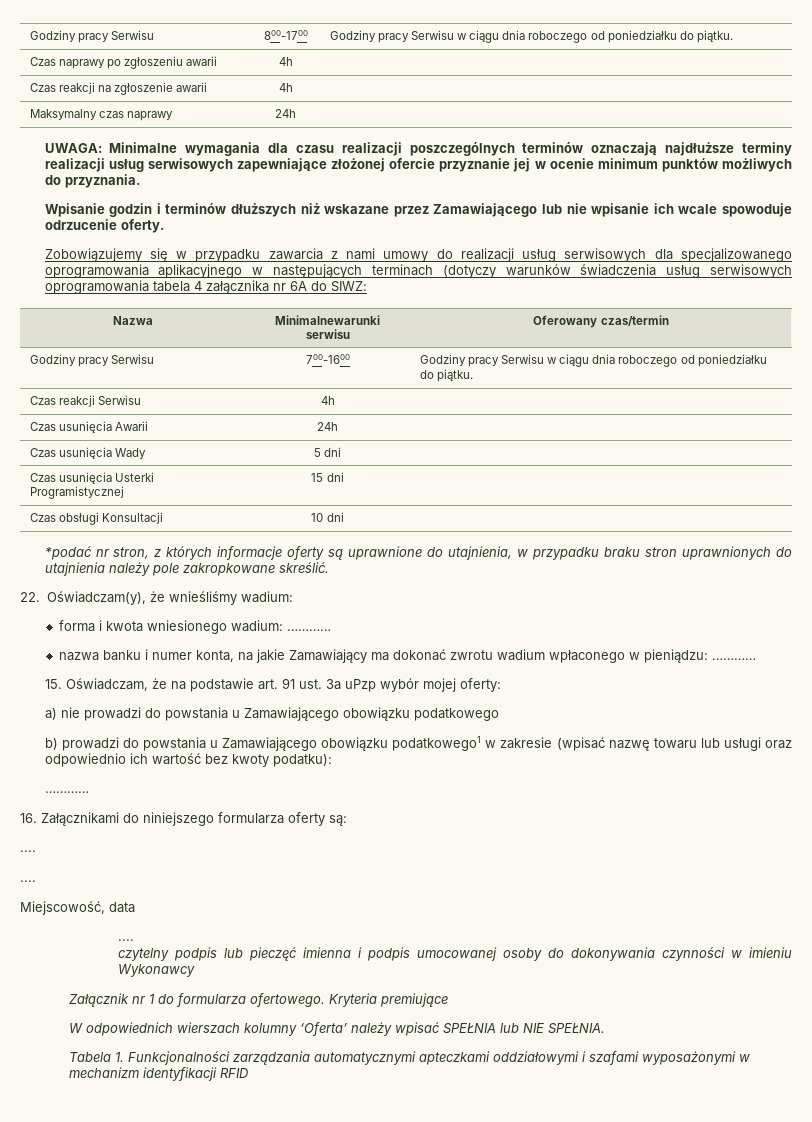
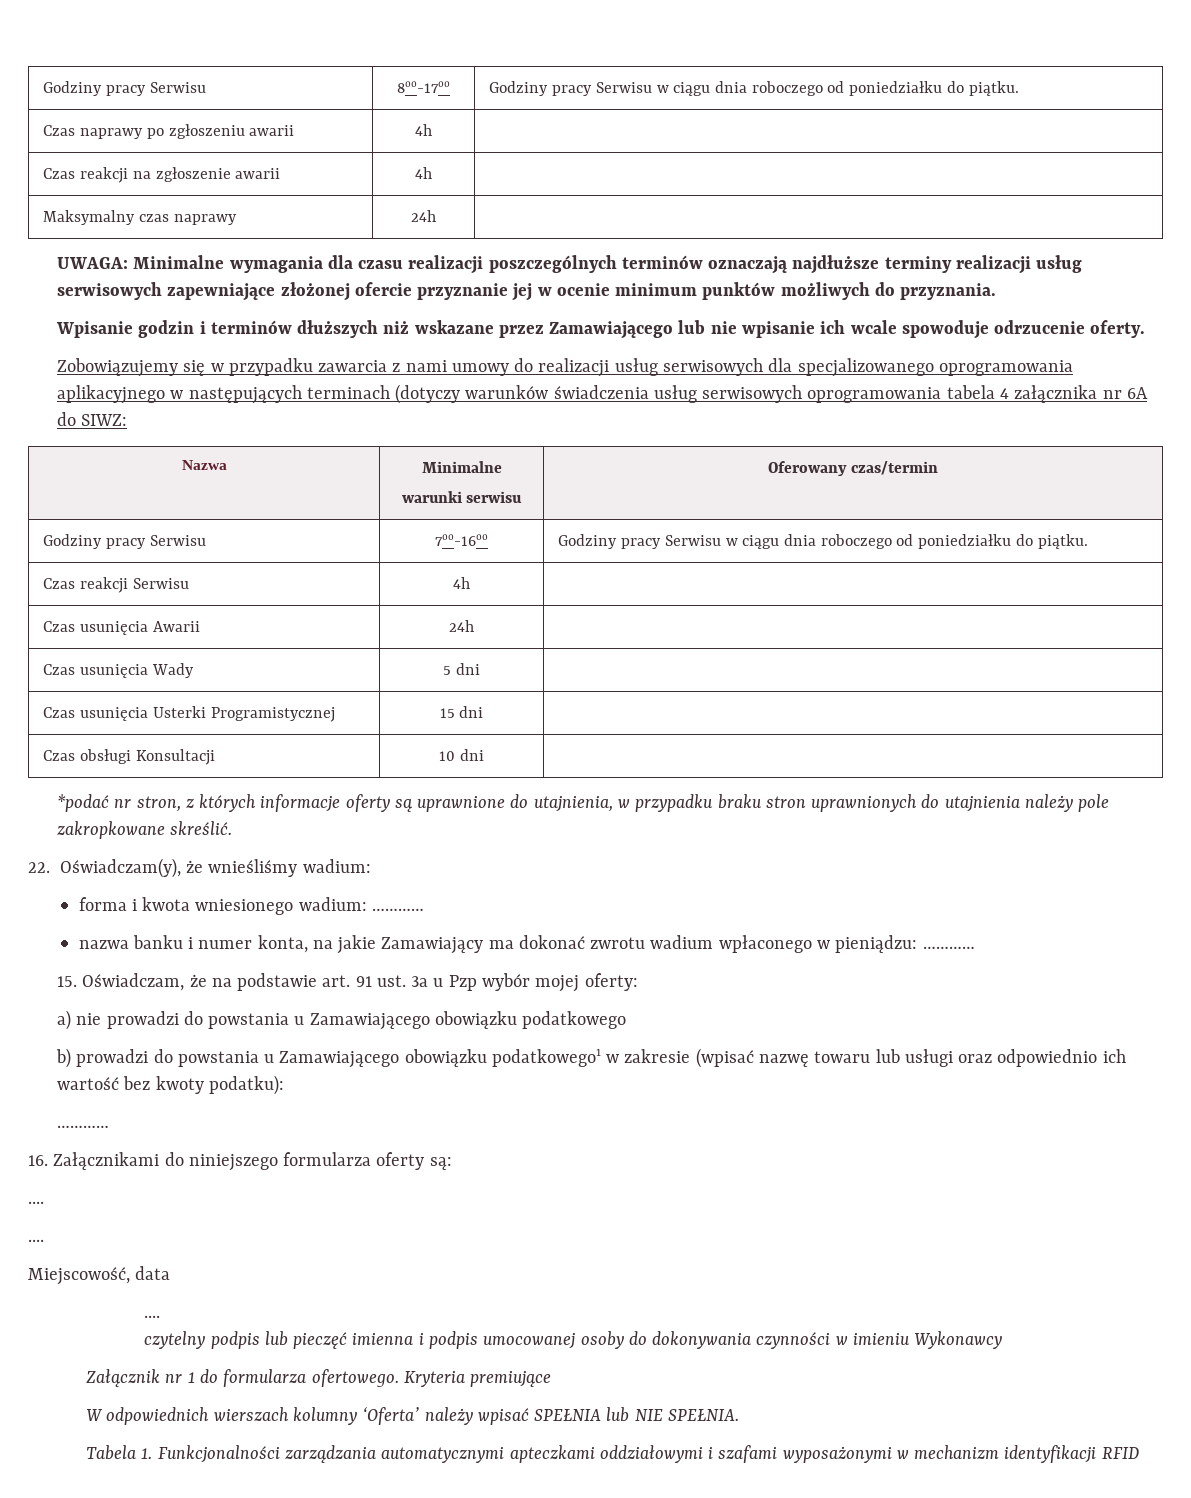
- Nazwa | Minimalnewarunki serwisu | Oferowany czas/termin
+ Nazwa | Minimalne
+ warunki serwisu | Oferowany czas/termin
- 15. Oświadczam, że na podstawie art. 91 ust. 3a uPzp wybór mojej oferty:
+ 15. Oświadczam, że na podstawie art. 91 ust. 3a u Pzp wybór mojej oferty:

